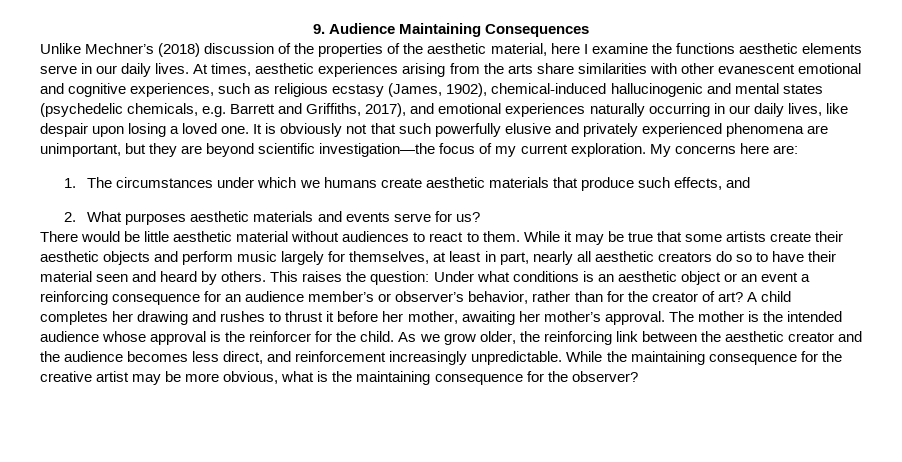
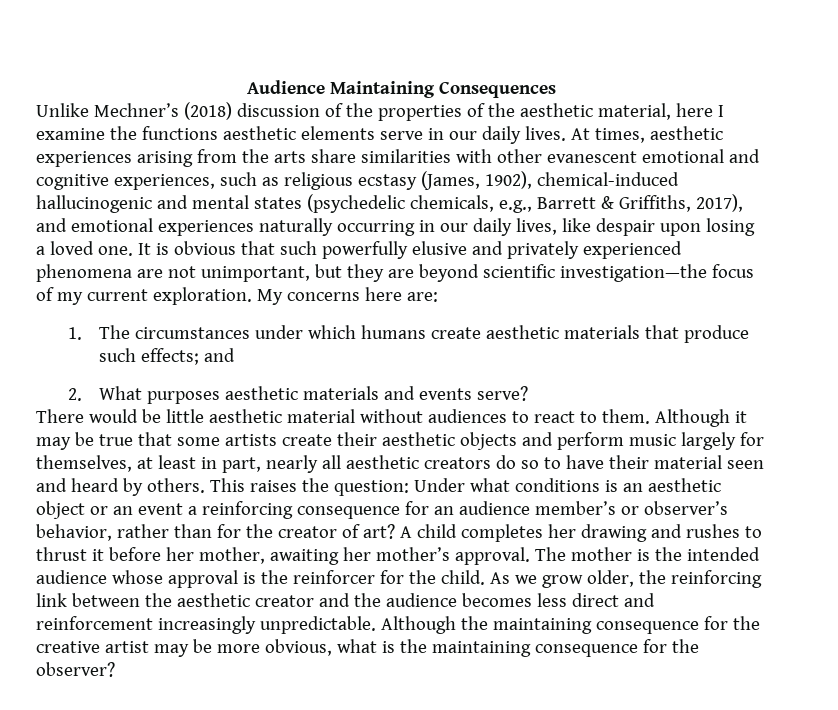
- 9. Audience Maintaining Consequences
+ Audience Maintaining Consequences
- At times, aesthetic experiences arising from the arts share similarities with other evanescent emotional and cognitive experiences, such as religious ecstasy (James, 1902), chemical-induced hallucinogenic and mental states (psychedelic chemicals, e.g. Barrett and Griffiths, 2017), and emotional experiences naturally occurring in our daily lives, like despair upon losing a loved one.
+ At times, aesthetic experiences arising from the arts share similarities with other evanescent emotional and cognitive experiences, such as religious ecstasy (James, 1902), chemical-induced hallucinogenic and mental states (psychedelic chemicals, e.g., Barrett & Griffiths, 2017), and emotional experiences naturally occurring in our daily lives, like despair upon losing a loved one.
- It is obviously not that such powerfully elusive and privately experienced phenomena are unimportant, but they are beyond scientific investigation—the focus of my current exploration.
+ It is obvious that such powerfully elusive and privately experienced phenomena are not unimportant, but they are beyond scientific investigation—the focus of my current exploration.
- 1. The circumstances under which we humans create aesthetic materials that produce such effects, and
+ 1. The circumstances under which humans create aesthetic materials that produce such effects; and
- 2. What purposes aesthetic materials and events serve for us?
+ 2. What purposes aesthetic materials and events serve?
- While it may be true that some artists create their aesthetic objects and perform music largely for themselves, at least in part, nearly all aesthetic creators do so to have their material seen and heard by others.
+ Although it may be true that some artists create their aesthetic objects and perform music largely for themselves, at least in part, nearly all aesthetic creators do so to have their material seen and heard by others.
- As we grow older, the reinforcing link between the aesthetic creator and the audience becomes less direct, and reinforcement increasingly unpredictable.
+ As we grow older, the reinforcing link between the aesthetic creator and the audience becomes less direct and reinforcement increasingly unpredictable.
- While the maintaining consequence for the creative artist may be more obvious, what is the maintaining consequence for the observer?
+ Although the maintaining consequence for the creative artist may be more obvious, what is the maintaining consequence for the observer?

